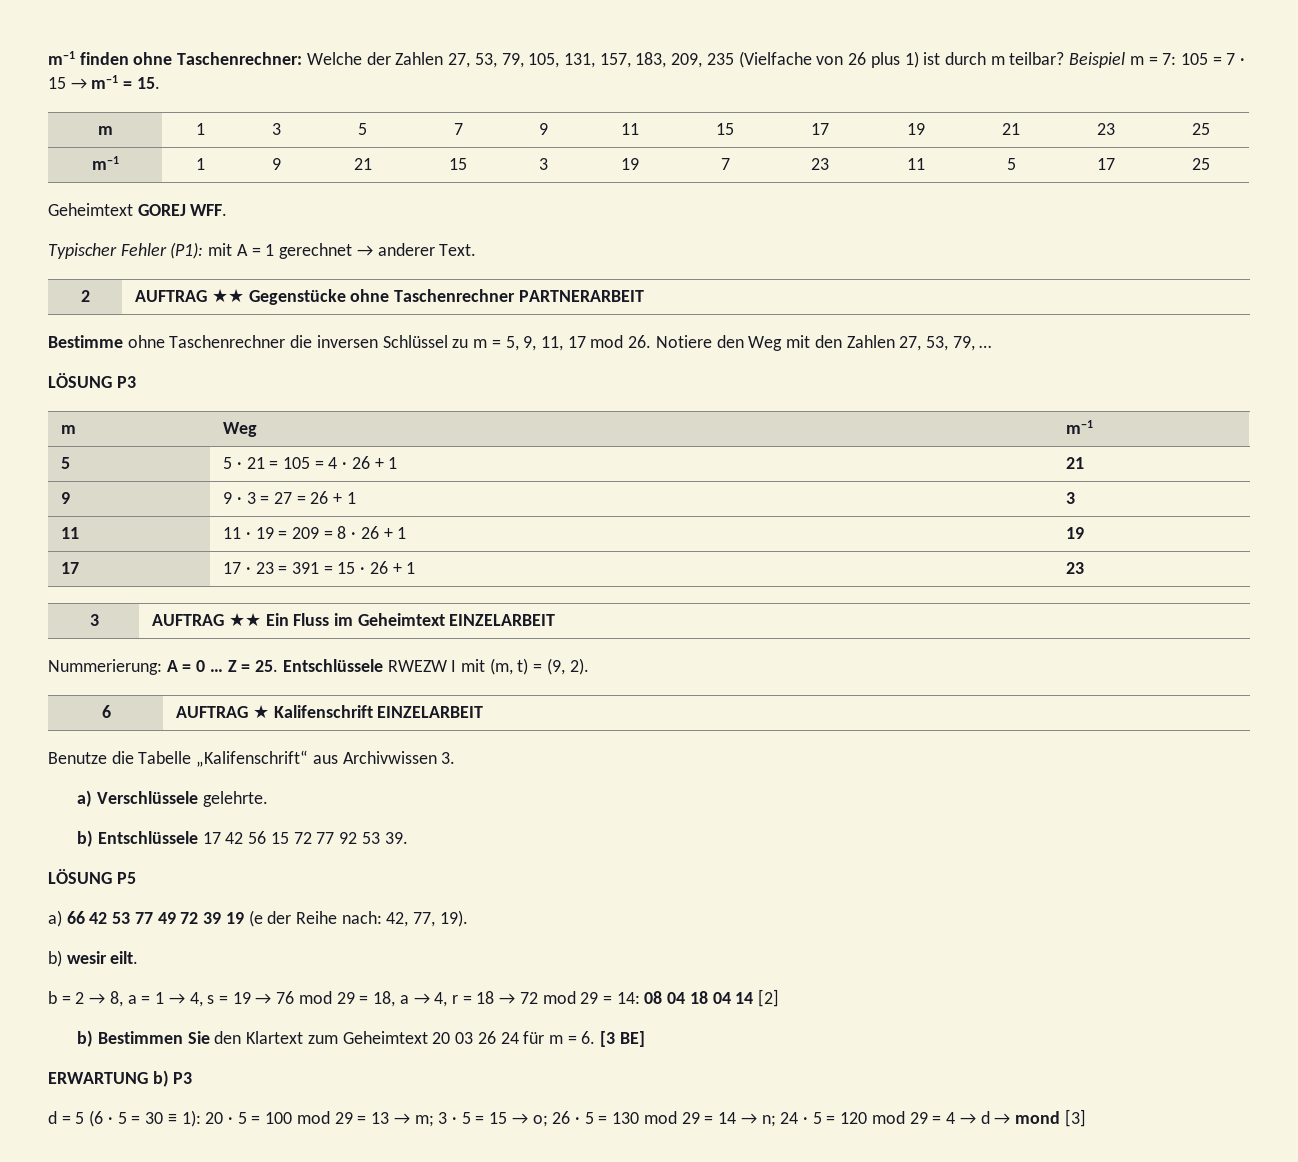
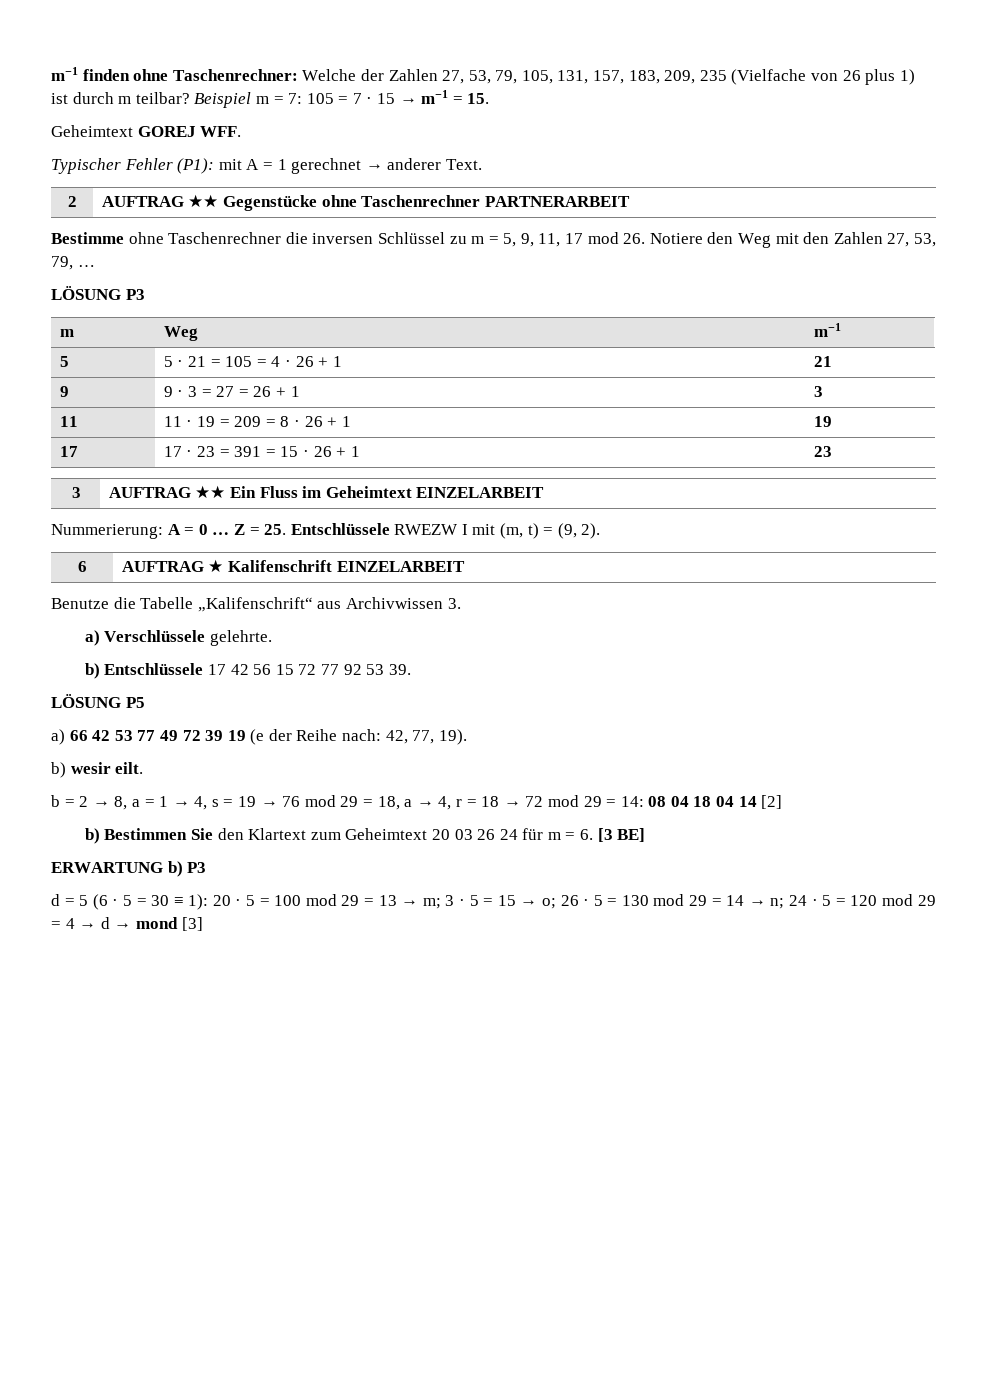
- m | 1 | 3 | 5 | 7 | 9 | 11 | 15 | 17 | 19 | 21 | 23 | 25
- m−1 | 1 | 9 | 21 | 15 | 3 | 19 | 7 | 23 | 11 | 5 | 17 | 25

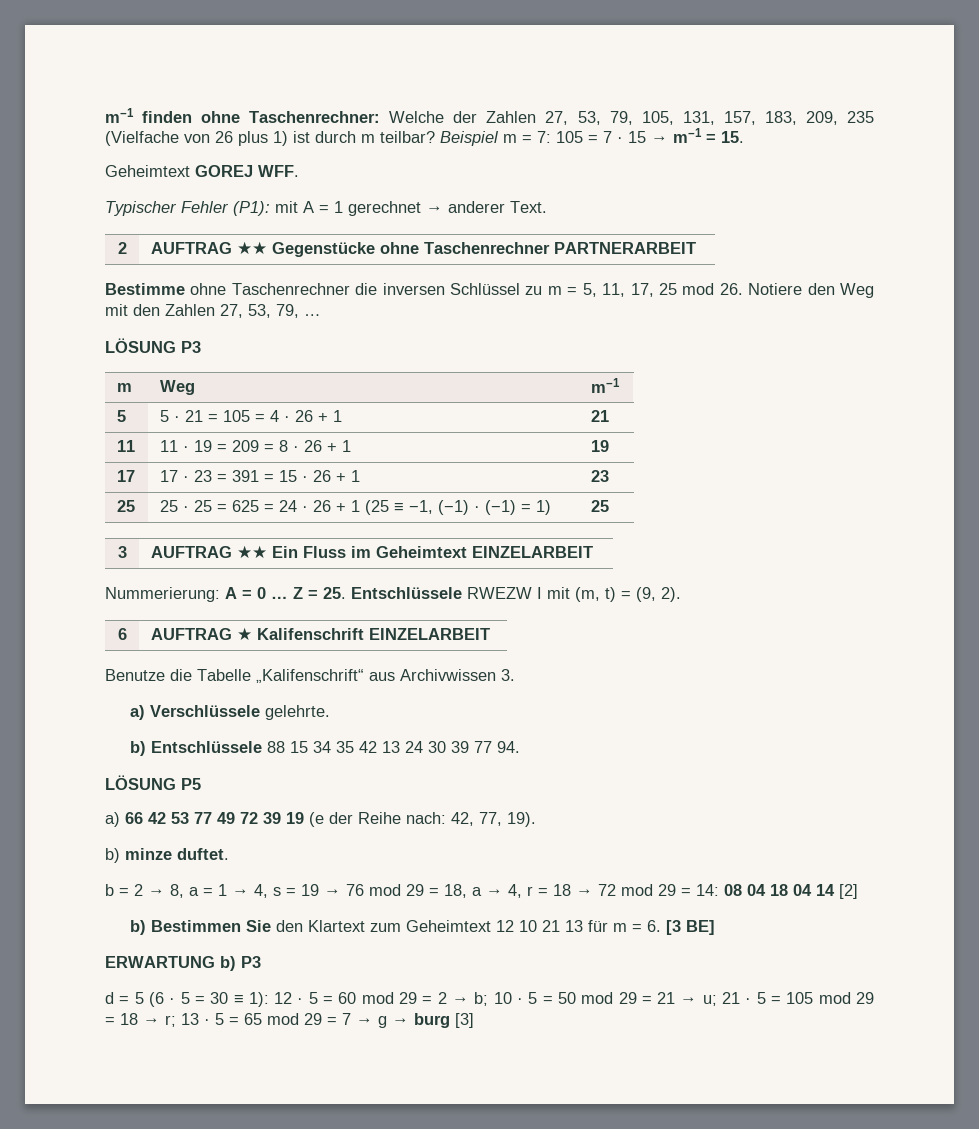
- Bestimme ohne Taschenrechner die inversen Schlüssel zu m = 5, 9, 11, 17 mod 26. Notiere den Weg mit den Zahlen 27, 53, 79, …
+ Bestimme ohne Taschenrechner die inversen Schlüssel zu m = 5, 11, 17, 25 mod 26. Notiere den Weg mit den Zahlen 27, 53, 79, …
- 9 | 9 · 3 = 27 = 26 + 1 | 3
+ 25 | 25 · 25 = 625 = 24 · 26 + 1 (25 ≡ −1, (−1) · (−1) = 1) | 25
- b) Entschlüssele 17 42 56 15 72 77 92 53 39.
+ b) Entschlüssele 88 15 34 35 42 13 24 30 39 77 94.
- b) wesir eilt.
+ b) minze duftet.
- b) Bestimmen Sie den Klartext zum Geheimtext 20 03 26 24 für m = 6. [3 BE]
+ b) Bestimmen Sie den Klartext zum Geheimtext 12 10 21 13 für m = 6. [3 BE]
- d = 5 (6 · 5 = 30 ≡ 1): 20 · 5 = 100 mod 29 = 13 → m; 3 · 5 = 15 → o; 26 · 5 = 130 mod 29 = 14 → n; 24 · 5 = 120 mod 29 = 4 → d → mond [3]
+ d = 5 (6 · 5 = 30 ≡ 1): 12 · 5 = 60 mod 29 = 2 → b; 10 · 5 = 50 mod 29 = 21 → u; 21 · 5 = 105 mod 29 = 18 → r; 13 · 5 = 65 mod 29 = 7 → g → burg [3]

